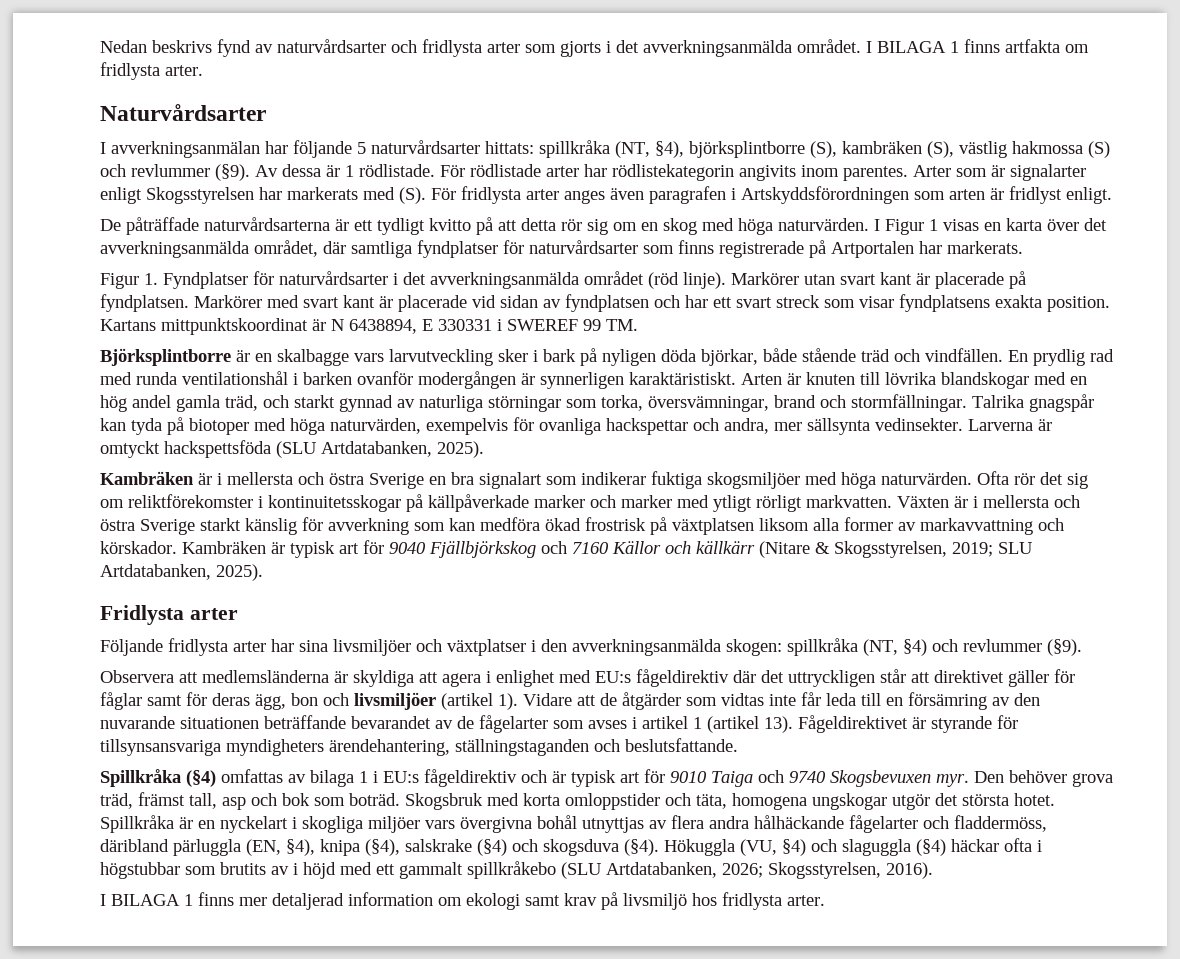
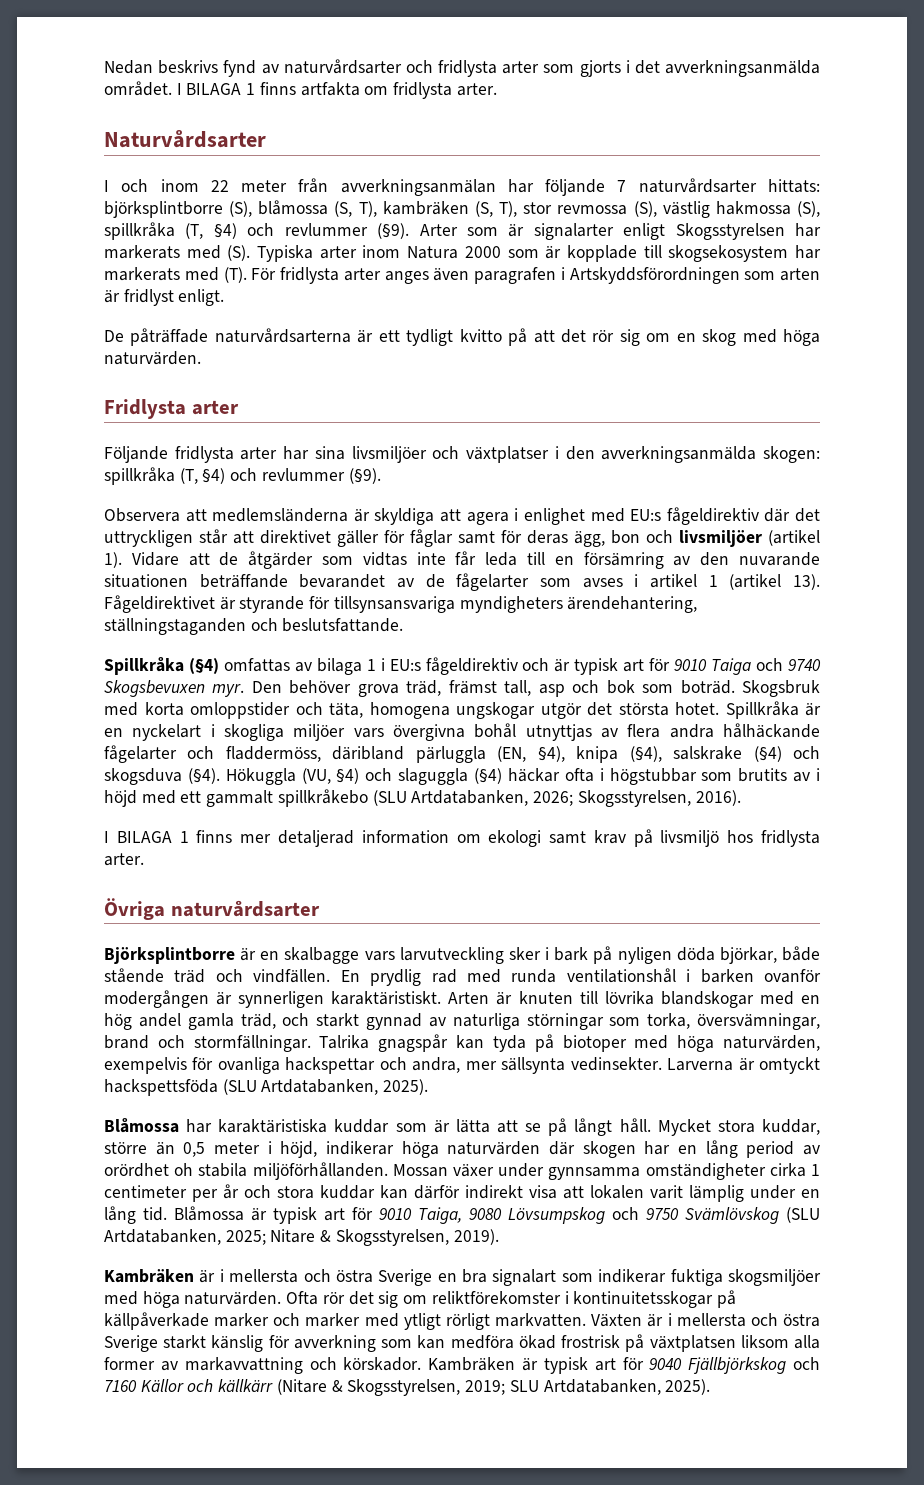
- I avverkningsanmälan har följande 5 naturvårdsarter hittats: spillkråka (NT, §4), björksplintborre (S), kambräken (S), västlig hakmossa (S) och revlummer (§9). Av dessa är 1 rödlistade. För rödlistade arter har rödlistekategorin angivits inom parentes.
+ I och inom 22 meter från avverkningsanmälan har följande 7 naturvårdsarter hittats: björksplintborre (S), blåmossa (S, T), kambräken (S, T), stor revmossa (S), västlig hakmossa (S), spillkråka (T, §4) och revlummer (§9).
- Arter som är signalarter enligt Skogsstyrelsen har markerats med (S). För fridlysta arter anges även paragrafen i Artskyddsförordningen som arten är fridlyst enligt.
+ Arter som är signalarter enligt Skogsstyrelsen har markerats med (S). Typiska arter inom Natura 2000 som är kopplade till skogsekosystem har markerats med (T). För fridlysta arter anges även paragrafen i Artskyddsförordningen som arten är fridlyst enligt.
- De påträffade naturvårdsarterna är ett tydligt kvitto på att detta rör sig om en skog med höga naturvärden. I Figur 1 visas en karta över det avverkningsanmälda området, där samtliga fyndplatser för naturvårdsarter som finns registrerade på Artportalen har markerats.
- Figur 1. Fyndplatser för naturvårdsarter i det avverkningsanmälda området (röd linje). Markörer utan svart kant är placerade på fyndplatsen. Markörer med svart kant är placerade vid sidan av fyndplatsen och har ett svart streck som visar fyndplatsens exakta position. Kartans mittpunktskoordinat är N 6438894, E 330331 i SWEREF 99 TM.
- Björksplintborre är en skalbagge vars larvutveckling sker i bark på nyligen döda björkar, både stående träd och vindfällen. En prydlig rad med runda ventilationshål i barken ovanför modergången är synnerligen karaktäristiskt. Arten är knuten till lövrika blandskogar med en hög andel gamla träd, och starkt gynnad av naturliga störningar som torka, översvämningar, brand och stormfällningar. Talrika gnagspår kan tyda på biotoper med höga naturvärden, exempelvis för ovanliga hackspettar och andra, mer sällsynta vedinsekter. Larverna är omtyckt hackspettsföda (SLU Artdatabanken, 2025).
- Kambräken är i mellersta och östra Sverige en bra signalart som indikerar fuktiga skogsmiljöer med höga naturvärden. Ofta rör det sig om reliktförekomster i kontinuitetsskogar på källpåverkade marker och marker med ytligt rörligt markvatten. Växten är i mellersta och östra Sverige starkt känslig för avverkning som kan medföra ökad frostrisk på växtplatsen liksom alla former av markavvattning och körskador. Kambräken är typisk art för 9040 Fjällbjörkskog och 7160 Källor och källkärr (Nitare & Skogsstyrelsen, 2019; SLU Artdatabanken, 2025).
+ De påträffade naturvårdsarterna är ett tydligt kvitto på att det rör sig om en skog med höga naturvärden.
- Följande fridlysta arter har sina livsmiljöer och växtplatser i den avverkningsanmälda skogen: spillkråka (NT, §4) och revlummer (§9).
+ Följande fridlysta arter har sina livsmiljöer och växtplatser i den avverkningsanmälda skogen: spillkråka (T, §4) och revlummer (§9).
+ Övriga naturvårdsarter
+ Björksplintborre är en skalbagge vars larvutveckling sker i bark på nyligen döda björkar, både stående träd och vindfällen. En prydlig rad med runda ventilationshål i barken ovanför modergången är synnerligen karaktäristiskt. Arten är knuten till lövrika blandskogar med en hög andel gamla träd, och starkt gynnad av naturliga störningar som torka, översvämningar, brand och stormfällningar. Talrika gnagspår kan tyda på biotoper med höga naturvärden, exempelvis för ovanliga hackspettar och andra, mer sällsynta vedinsekter. Larverna är omtyckt hackspettsföda (SLU Artdatabanken, 2025).
+ Blåmossa har karaktäristiska kuddar som är lätta att se på långt håll. Mycket stora kuddar, större än 0,5 meter i höjd, indikerar höga naturvärden där skogen har en lång period av orördhet oh stabila miljöförhållanden. Mossan växer under gynnsamma omständigheter cirka 1 centimeter per år och stora kuddar kan därför indirekt visa att lokalen varit lämplig under en lång tid. Blåmossa är typisk art för 9010 Taiga, 9080 Lövsumpskog och 9750 Svämlövskog (SLU Artdatabanken, 2025; Nitare & Skogsstyrelsen, 2019).
+ Kambräken är i mellersta och östra Sverige en bra signalart som indikerar fuktiga skogsmiljöer med höga naturvärden. Ofta rör det sig om reliktförekomster i kontinuitetsskogar på källpåverkade marker och marker med ytligt rörligt markvatten. Växten är i mellersta och östra Sverige starkt känslig för avverkning som kan medföra ökad frostrisk på växtplatsen liksom alla former av markavvattning och körskador. Kambräken är typisk art för 9040 Fjällbjörkskog och 7160 Källor och källkärr (Nitare & Skogsstyrelsen, 2019; SLU Artdatabanken, 2025).

